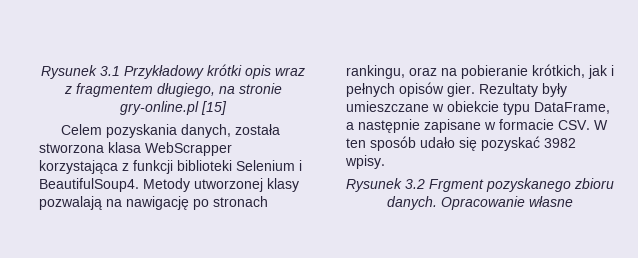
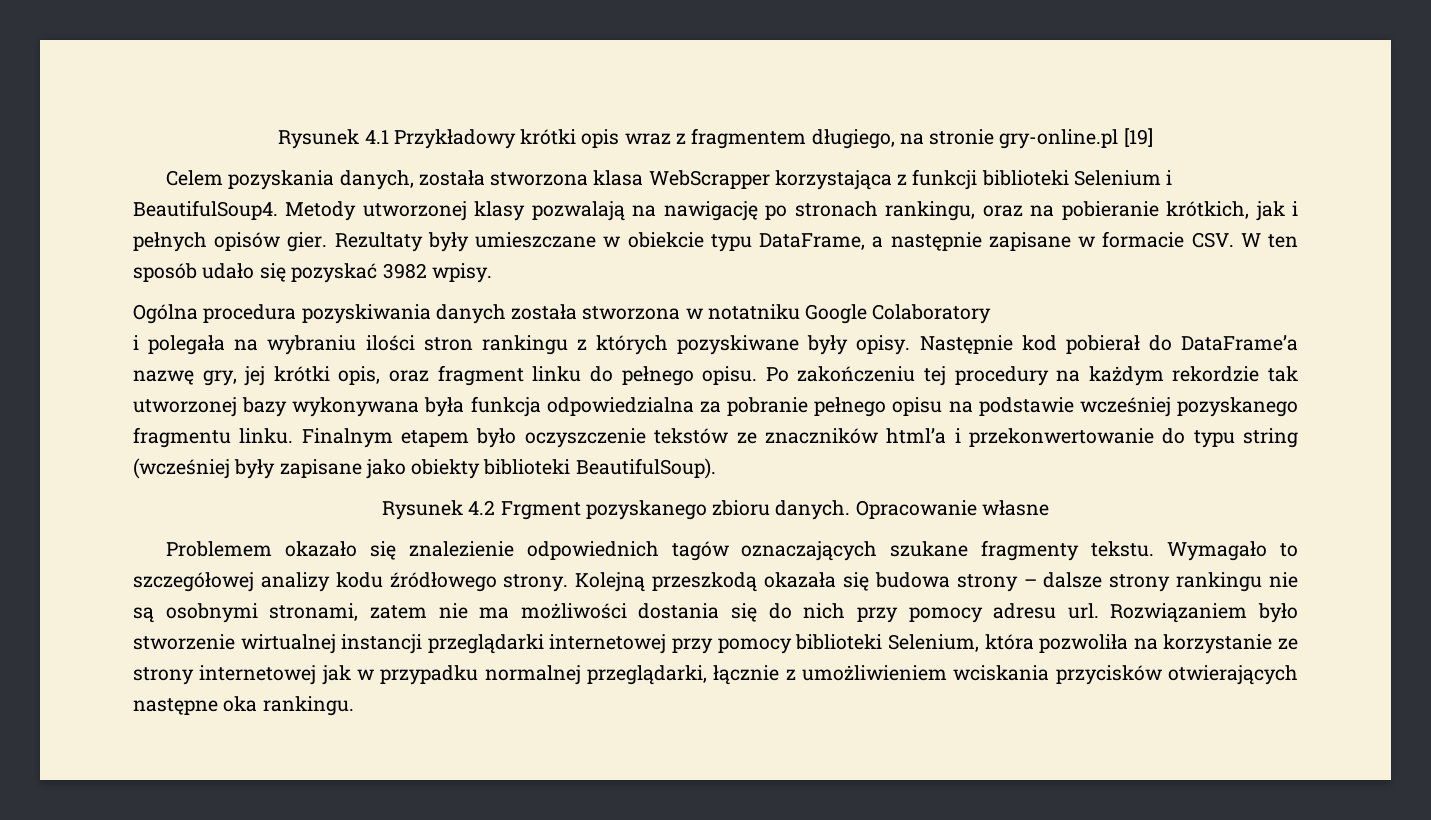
- Rysunek 3.1 Przykładowy krótki opis wraz z fragmentem długiego, na stronie gry-online.pl [15]
+ Rysunek 4.1 Przykładowy krótki opis wraz z fragmentem długiego, na stronie gry-online.pl [19]
- Rysunek 3.2 Frgment pozyskanego zbioru danych.
+ Ogólna procedura pozyskiwania danych została stworzona w notatniku Google Colaboratory
+ i polegała na wybraniu ilości stron rankingu z których pozyskiwane były opisy. Następnie kod pobierał do DataFrame’a nazwę gry, jej krótki opis, oraz fragment linku do pełnego opisu. Po zakończeniu tej procedury na każdym rekordzie tak utworzonej bazy wykonywana była funkcja odpowiedzialna za pobranie pełnego opisu na podstawie wcześniej pozyskanego fragmentu linku. Finalnym etapem było oczyszczenie tekstów ze znaczników html’a i przekonwertowanie do typu string (wcześniej były zapisane jako obiekty biblioteki BeautifulSoup).
+ Rysunek 4.2 Frgment pozyskanego zbioru danych.
+ Problemem okazało się znalezienie odpowiednich tagów oznaczających szukane fragmenty tekstu. Wymagało to szczegółowej analizy kodu źródłowego strony. Kolejną przeszkodą okazała się budowa strony – dalsze strony rankingu nie są osobnymi stronami, zatem nie ma możliwości dostania się do nich przy pomocy adresu url. Rozwiązaniem było stworzenie wirtualnej instancji przeglądarki internetowej przy pomocy biblioteki Selenium, która pozwoliła na korzystanie ze strony internetowej jak w przypadku normalnej przeglądarki, łącznie z umożliwieniem wciskania przycisków otwierających następne oka rankingu.

